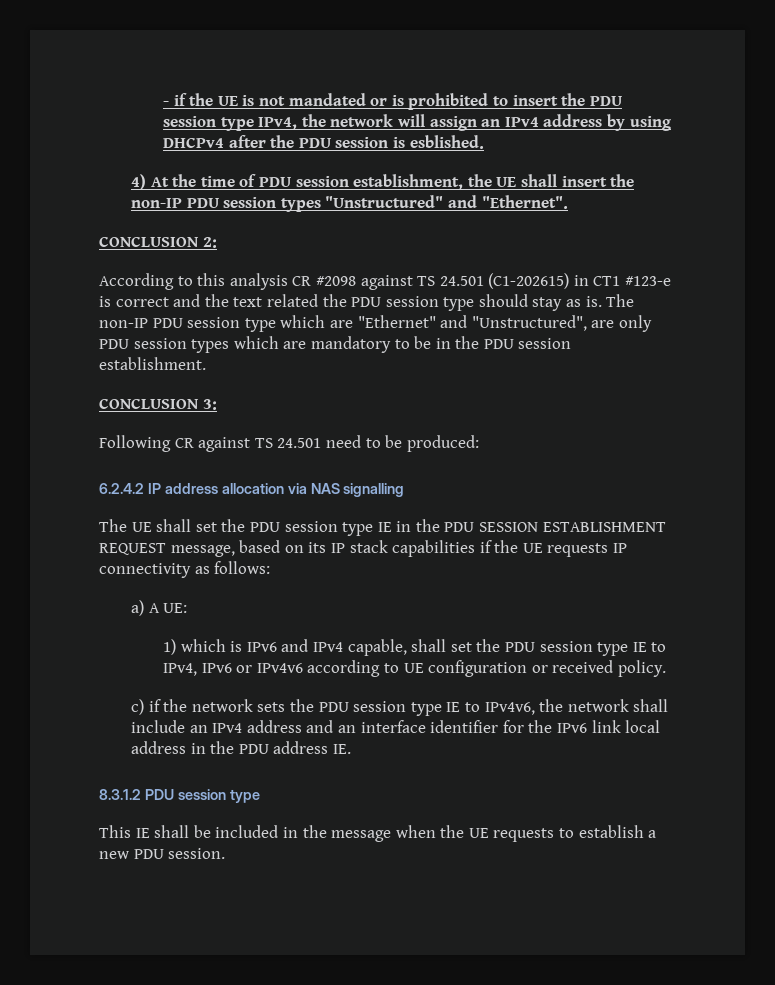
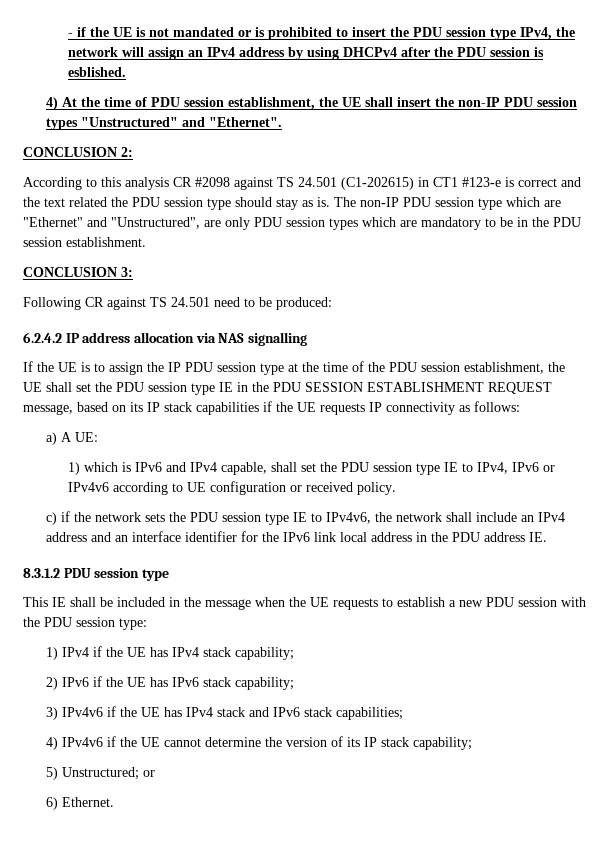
- The UE shall set the PDU session type IE in the PDU SESSION ESTABLISHMENT REQUEST message, based on its IP stack capabilities if the UE requests IP connectivity as follows:
+ If the UE is to assign the IP PDU session type at the time of the PDU session establishment, the UE shall set the PDU session type IE in the PDU SESSION ESTABLISHMENT REQUEST message, based on its IP stack capabilities if the UE requests IP connectivity as follows:
- This IE shall be included in the message when the UE requests to establish a new PDU session.
+ This IE shall be included in the message when the UE requests to establish a new PDU session with the PDU session type:
+ 1) IPv4 if the UE has IPv4 stack capability;
+ 2) IPv6 if the UE has IPv6 stack capability;
+ 3) IPv4v6 if the UE has IPv4 stack and IPv6 stack capabilities;
+ 4) IPv4v6 if the UE cannot determine the version of its IP stack capability;
+ 5) Unstructured; or
+ 6) Ethernet.

